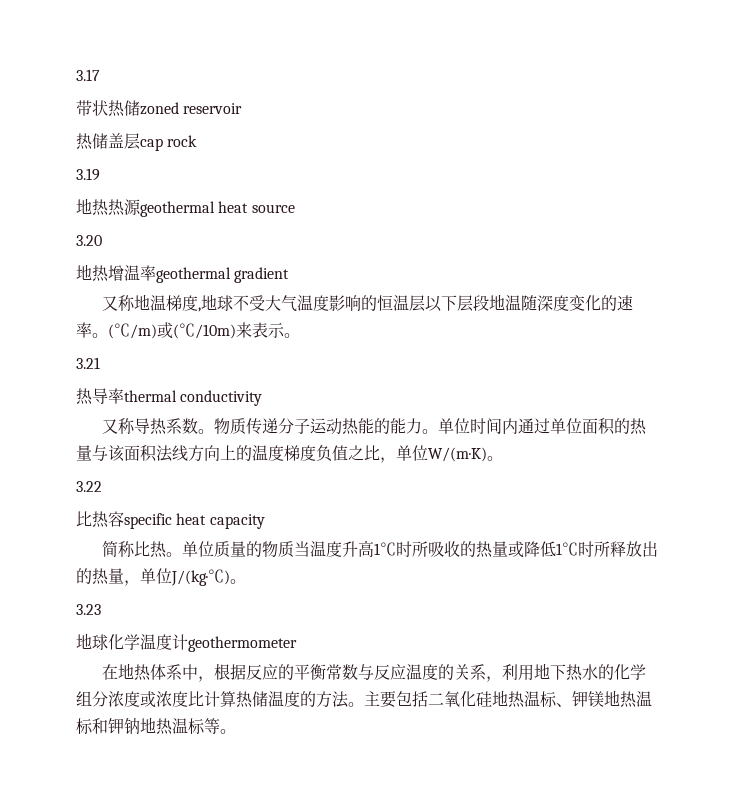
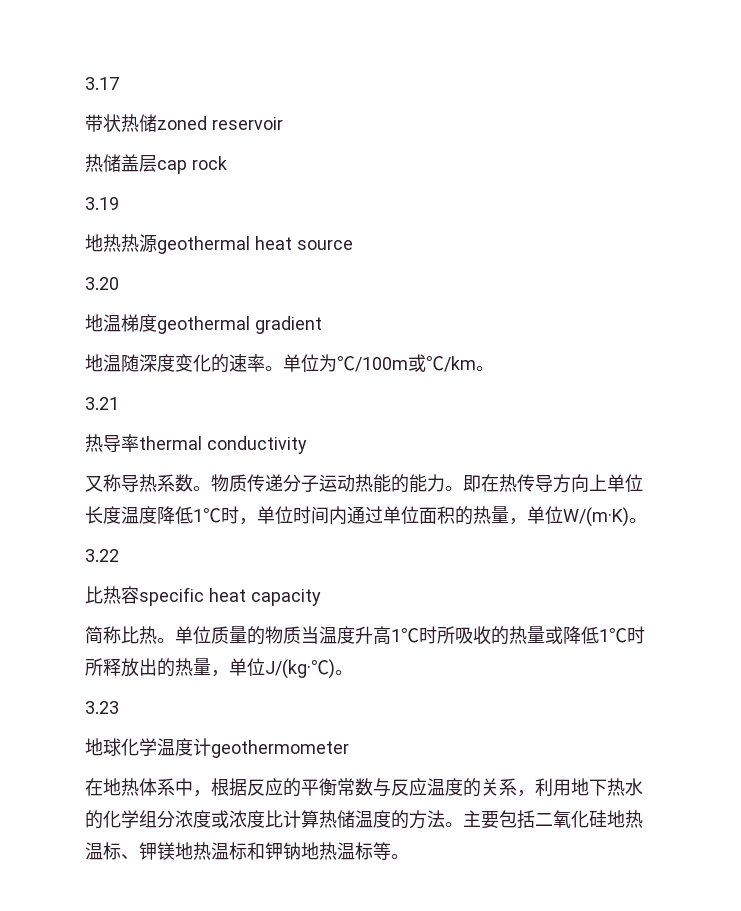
- 地热增温率geothermal gradient
+ 地温梯度geothermal gradient
- 又称地温梯度,地球不受大气温度影响的恒温层以下层段地温随深度变化的速率。
+ 地温随深度变化的速率。
- (℃/m)或(℃/10m)来表示。
+ 单位为℃/100m或℃/km。
- 单位时间内通过单位面积的热量与该面积法线方向上的温度梯度负值之比，单位W/(m·K)。
+ 即在热传导方向上单位长度温度降低1℃时，单位时间内通过单位面积的热量，单位W/(m·K)。

